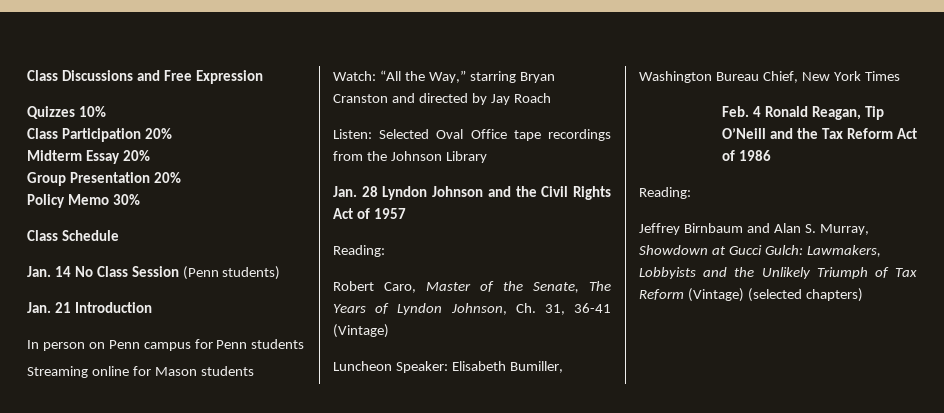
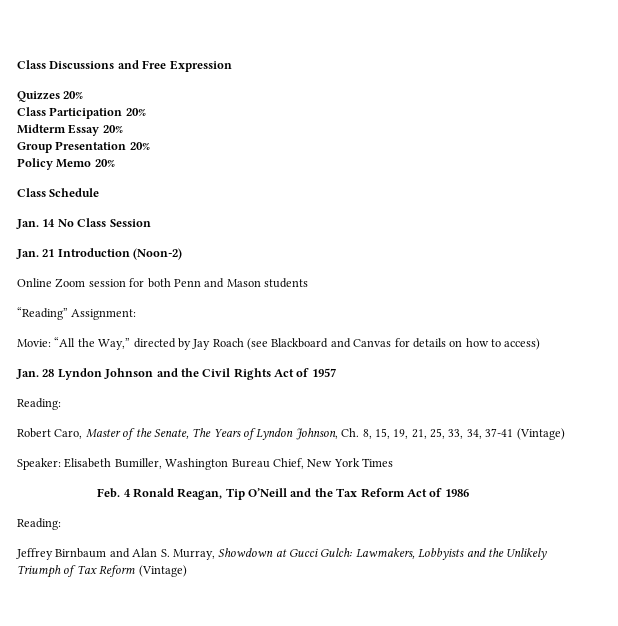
- Quizzes 10%
+ Quizzes 20%
- Policy Memo 30%
+ Policy Memo 20%
- Jan. 14 No Class Session (Penn students)
+ Jan. 14 No Class Session
- Jan. 21 Introduction
- In person on Penn campus for Penn students
- Streaming online for Mason students
- Watch: “All the Way,” starring Bryan Cranston and directed by Jay Roach
- Listen: Selected Oval Office tape recordings from the Johnson Library
+ Jan. 21 Introduction (Noon-2)
+ Online Zoom session for both Penn and Mason students
+ “Reading” Assignment:
+ Movie: “All the Way,” directed by Jay Roach (see Blackboard and Canvas for details on how to access)
- Robert Caro, Master of the Senate, The Years of Lyndon Johnson, Ch. 31, 36-41 (Vintage)
+ Robert Caro, Master of the Senate, The Years of Lyndon Johnson, Ch. 8, 15, 19, 21, 25, 33, 34, 37-41 (Vintage)
- Luncheon Speaker: Elisabeth Bumiller, Washington Bureau Chief, New York Times
+ Speaker: Elisabeth Bumiller, Washington Bureau Chief, New York Times
- Jeffrey Birnbaum and Alan S. Murray, Showdown at Gucci Gulch: Lawmakers, Lobbyists and the Unlikely Triumph of Tax Reform (Vintage) (selected chapters)
+ Jeffrey Birnbaum and Alan S. Murray, Showdown at Gucci Gulch: Lawmakers, Lobbyists and the Unlikely Triumph of Tax Reform (Vintage)

